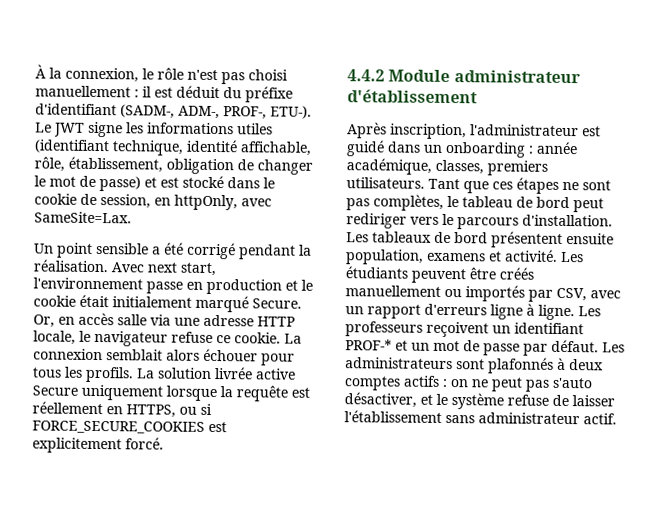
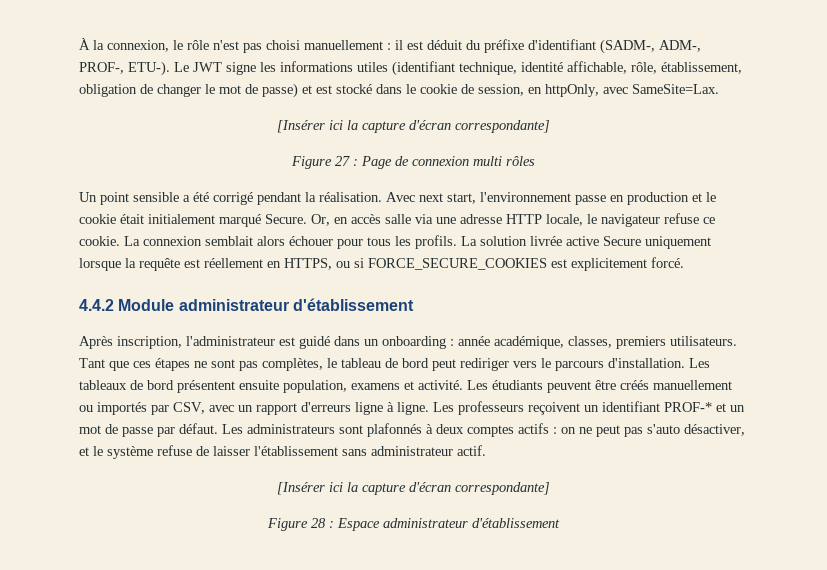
  Le JWT signe les informations utiles (identifiant technique, identité affichable, rôle, établissement, obligation de changer le mot de passe) et est stocké dans le cookie de session, en httpOnly, avec SameSite=Lax.
+ [Insérer ici la capture d'écran correspondante]
+ Figure 27 : Page de connexion multi rôles
  Les administrateurs sont plafonnés à deux comptes actifs : on ne peut pas s'auto désactiver, et le système refuse de laisser l'établissement sans administrateur actif.
+ [Insérer ici la capture d'écran correspondante]
+ Figure 28 : Espace administrateur d'établissement

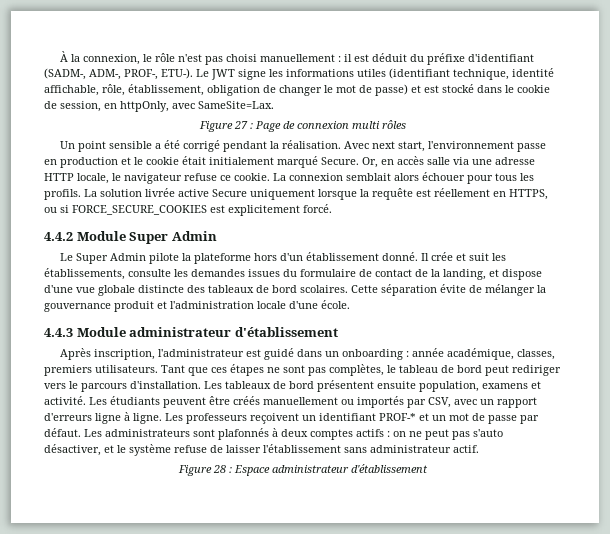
  Le JWT signe les informations utiles (identifiant technique, identité affichable, rôle, établissement, obligation de changer le mot de passe) et est stocké dans le cookie de session, en httpOnly, avec SameSite=Lax.
- [Insérer ici la capture d'écran correspondante]
- 4.4.2 Module administrateur d'établissement
+ 4.4.2 Module Super Admin
+ Le Super Admin pilote la plateforme hors d'un établissement donné. Il crée et suit les établissements, consulte les demandes issues du formulaire de contact de la landing, et dispose d'une vue globale distincte des tableaux de bord scolaires. Cette séparation évite de mélanger la gouvernance produit et l'administration locale d'une école.
+ 4.4.3 Module administrateur d'établissement
  Les administrateurs sont plafonnés à deux comptes actifs : on ne peut pas s'auto désactiver, et le système refuse de laisser l'établissement sans administrateur actif.
- [Insérer ici la capture d'écran correspondante]

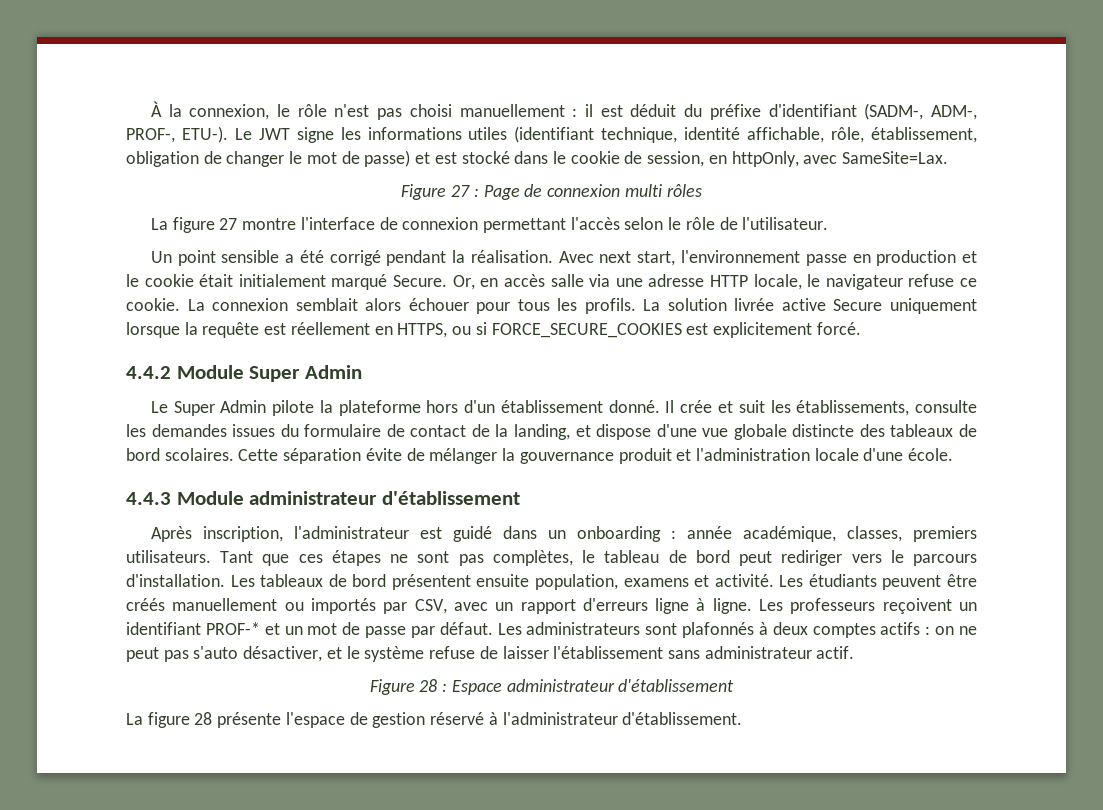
+ La figure 27 montre l'interface de connexion permettant l'accès selon le rôle de l'utilisateur.
+ La figure 28 présente l'espace de gestion réservé à l'administrateur d'établissement.

